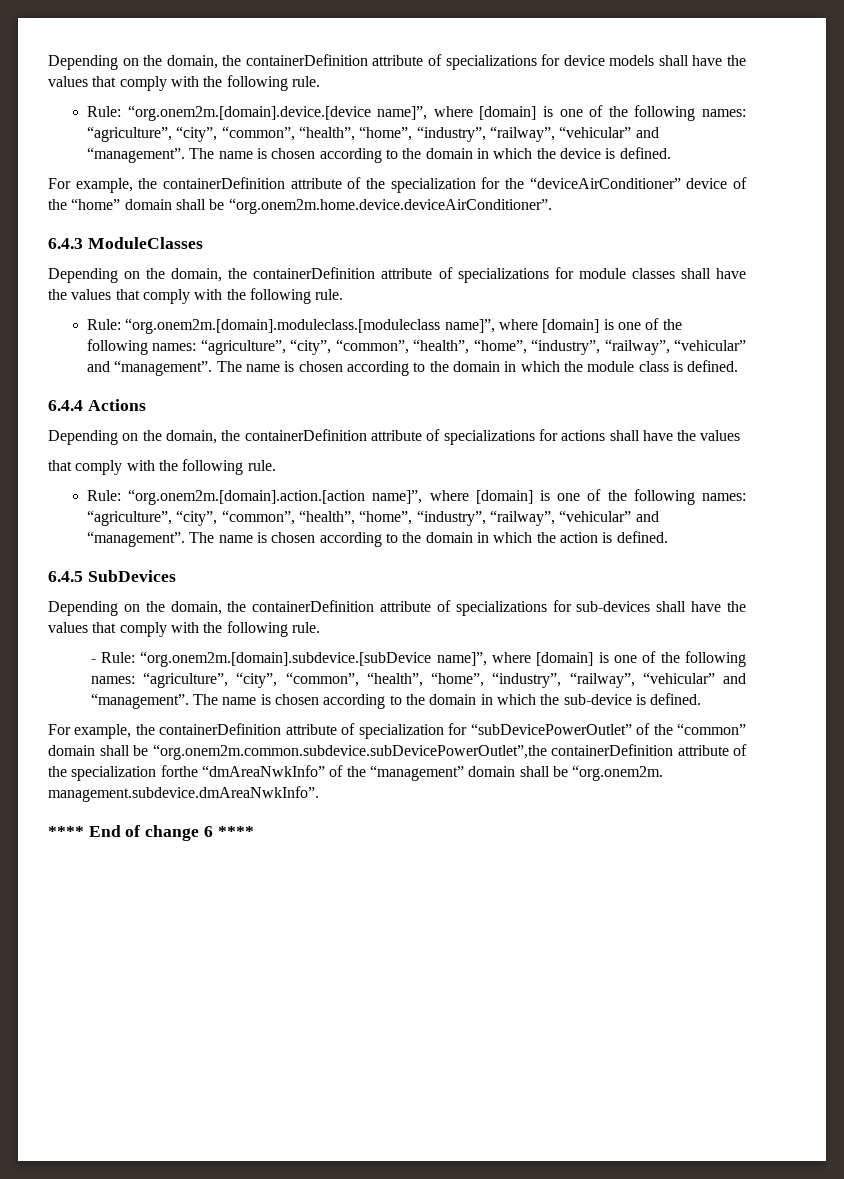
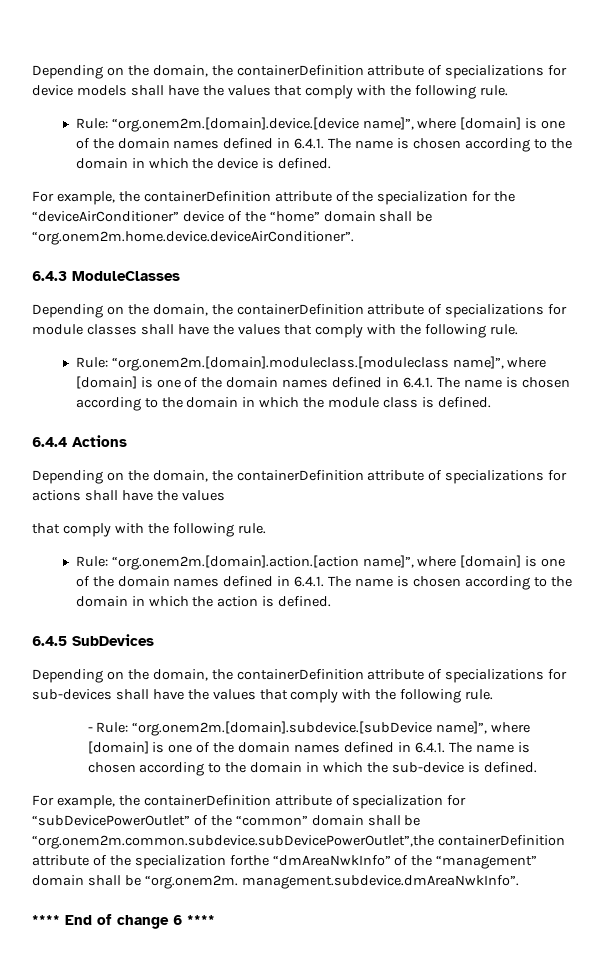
- Rule: “org.onem2m.[domain].device.[device name]”, where [domain] is one of the following names: “agriculture”, “city”, “common”, “health”, “home”, “industry”, “railway”, “vehicular” and “management”. The name is chosen according to the domain in which the device is defined.
+ Rule: “org.onem2m.[domain].device.[device name]”, where [domain] is one of the domain names defined in 6.4.1. The name is chosen according to the domain in which the device is defined.
- Rule: “org.onem2m.[domain].moduleclass.[moduleclass name]”, where [domain] is one of the following names: “agriculture”, “city”, “common”, “health”, “home”, “industry”, “railway”, “vehicular” and “management”. The name is chosen according to the domain in which the module class is defined.
+ Rule: “org.onem2m.[domain].moduleclass.[moduleclass name]”, where [domain] is one of the domain names defined in 6.4.1. The name is chosen according to the domain in which the module class is defined.
- Rule: “org.onem2m.[domain].action.[action name]”, where [domain] is one of the following names: “agriculture”, “city”, “common”, “health”, “home”, “industry”, “railway”, “vehicular” and “management”. The name is chosen according to the domain in which the action is defined.
+ Rule: “org.onem2m.[domain].action.[action name]”, where [domain] is one of the domain names defined in 6.4.1. The name is chosen according to the domain in which the action is defined.
- - Rule: “org.onem2m.[domain].subdevice.[subDevice name]”, where [domain] is one of the following names: “agriculture”, “city”, “common”, “health”, “home”, “industry”, “railway”, “vehicular” and “management”. The name is chosen according to the domain in which the sub-device is defined.
+ - Rule: “org.onem2m.[domain].subdevice.[subDevice name]”, where [domain] is one of the domain names defined in 6.4.1. The name is chosen according to the domain in which the sub-device is defined.

